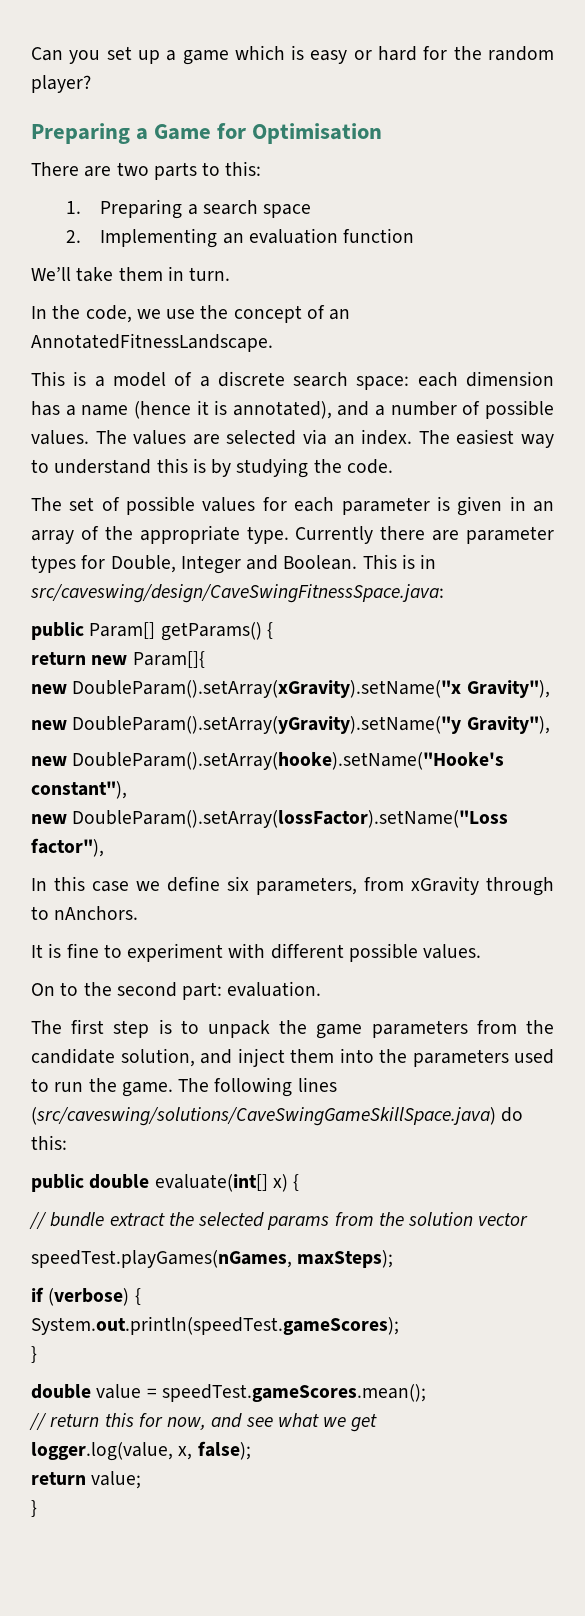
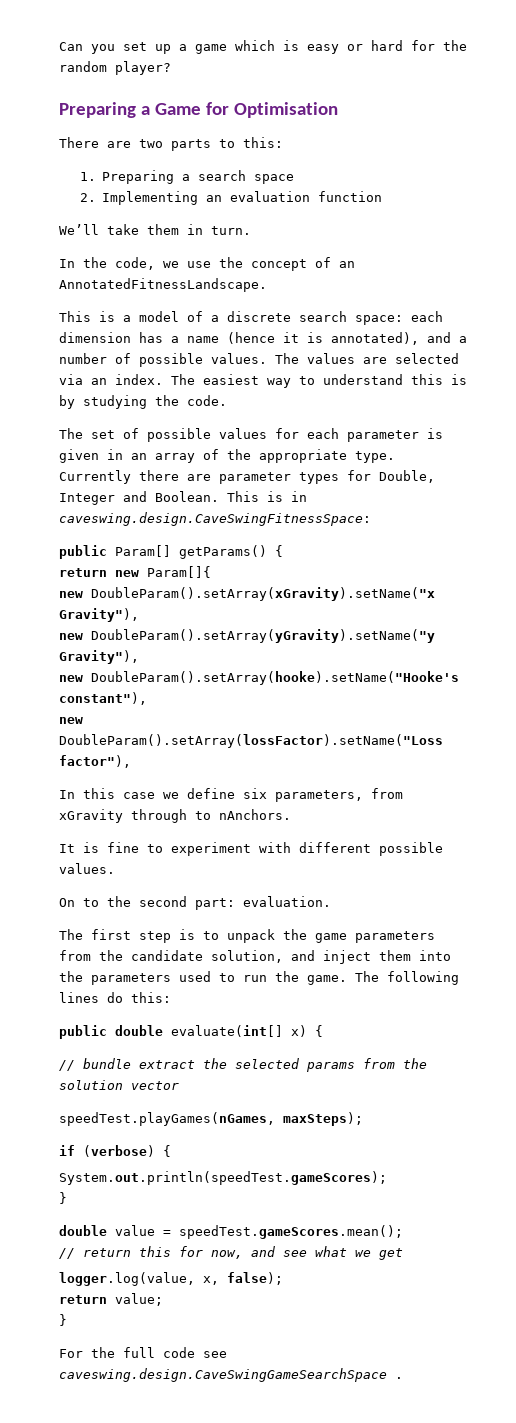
- This is in src/caveswing/design/CaveSwingFitnessSpace.java:
+ This is in caveswing.design.CaveSwingFitnessSpace:
- The following lines (src/caveswing/solutions/CaveSwingGameSkillSpace.java) do this:
+ The following lines do this:
+ For the full code see caveswing.design.CaveSwingGameSearchSpace .

